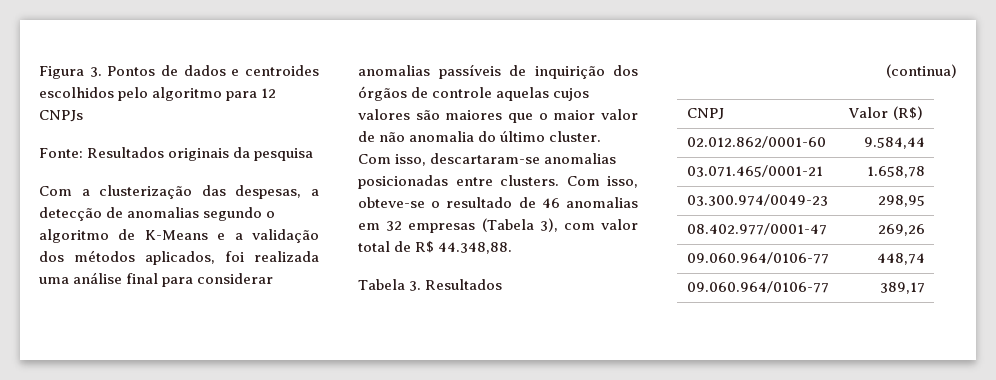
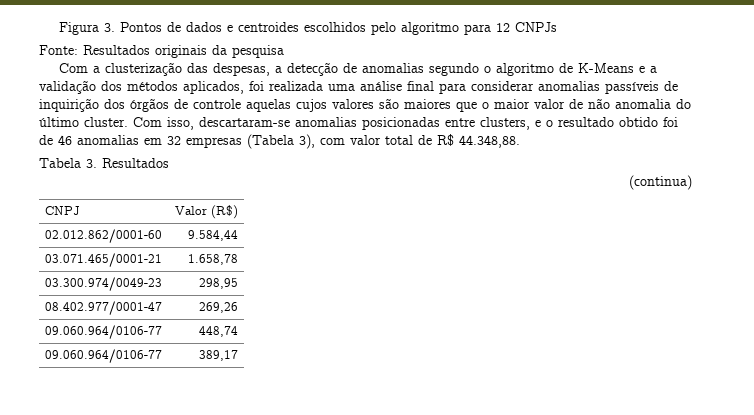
- Com isso, descartaram-se anomalias posicionadas entre clusters. Com isso, obteve-se o resultado de 46 anomalias em 32 empresas (Tabela 3), com valor total de R$ 44.348,88.
+ Com isso, descartaram-se anomalias posicionadas entre clusters, e o resultado obtido foi de 46 anomalias em 32 empresas (Tabela 3), com valor total de R$ 44.348,88.

